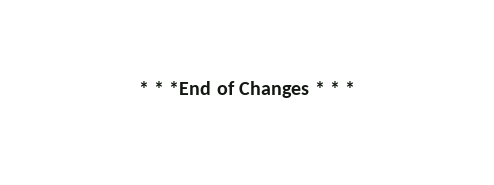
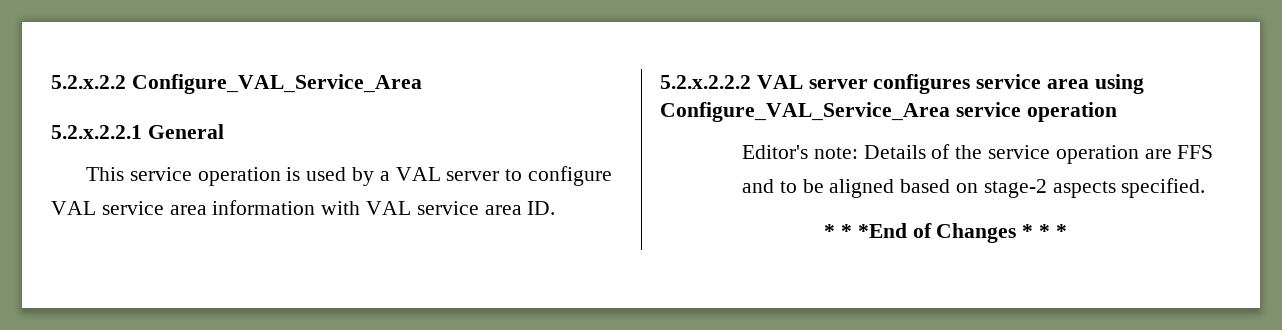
+ 5.2.x.2.2 Configure_VAL_Service_Area
+ 5.2.x.2.2.1 General
+ This service operation is used by a VAL server to configure VAL service area information with VAL service area ID.
+ 5.2.x.2.2.2 VAL server configures service area using Configure_VAL_Service_Area service operation
+ Editor's note: Details of the service operation are FFS and to be aligned based on stage-2 aspects specified.

